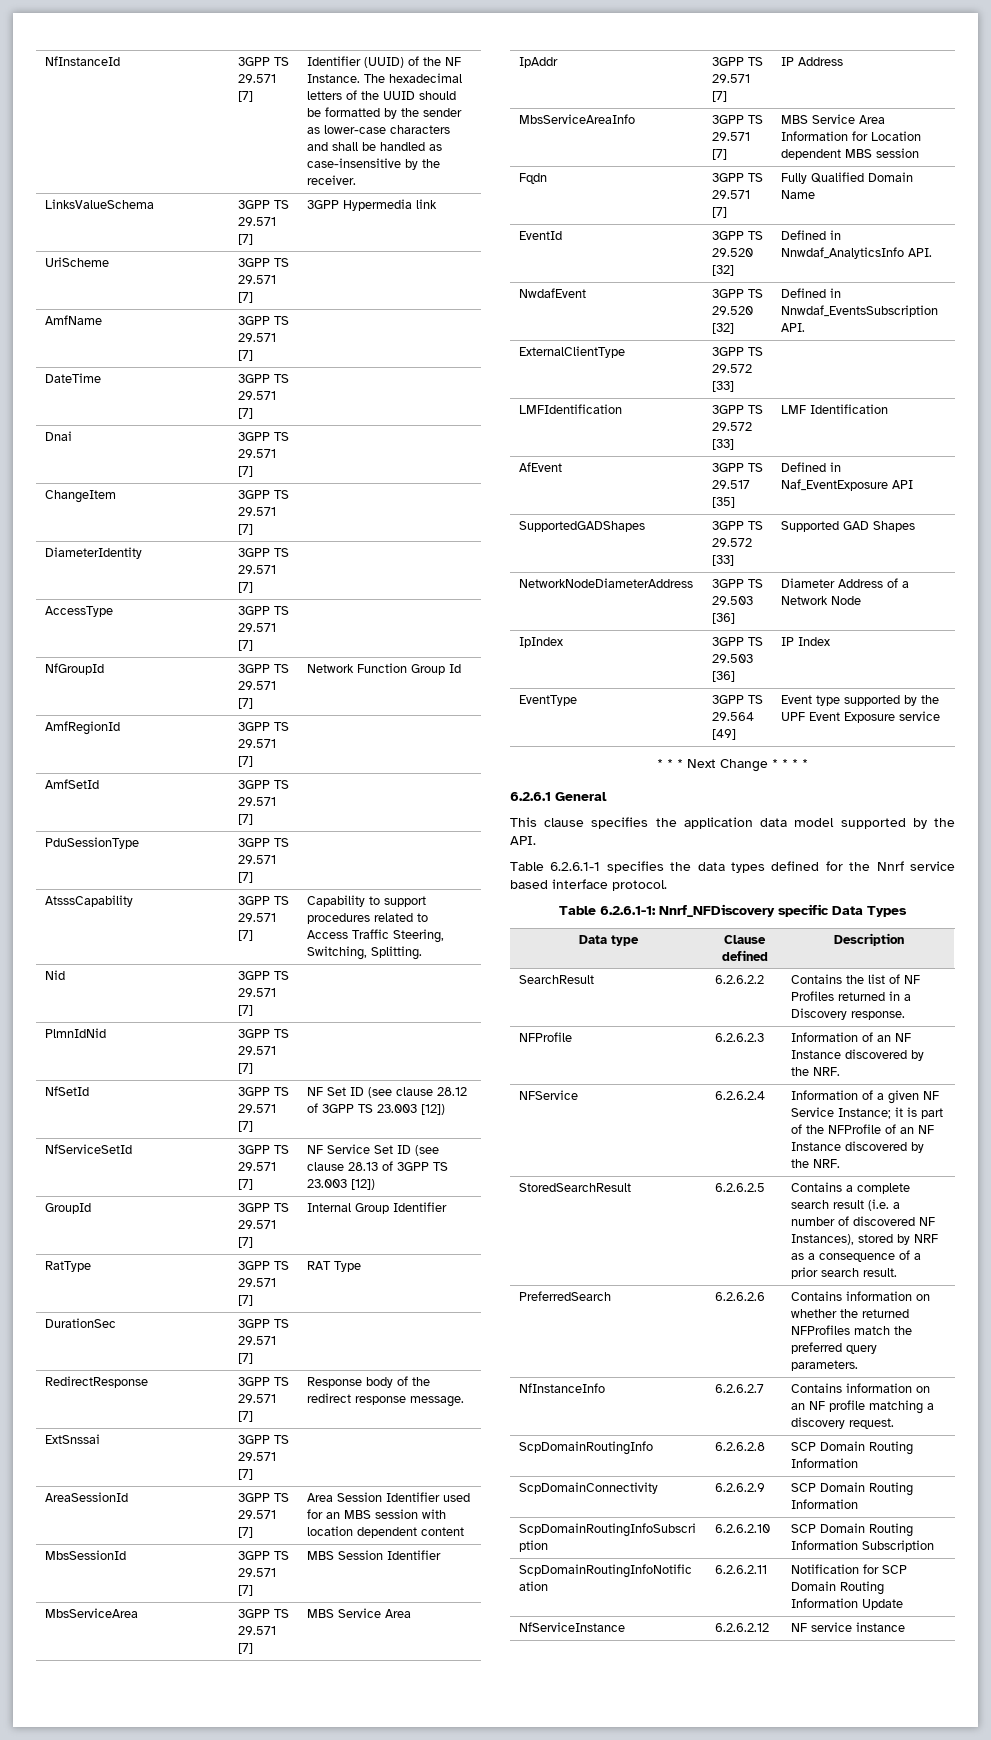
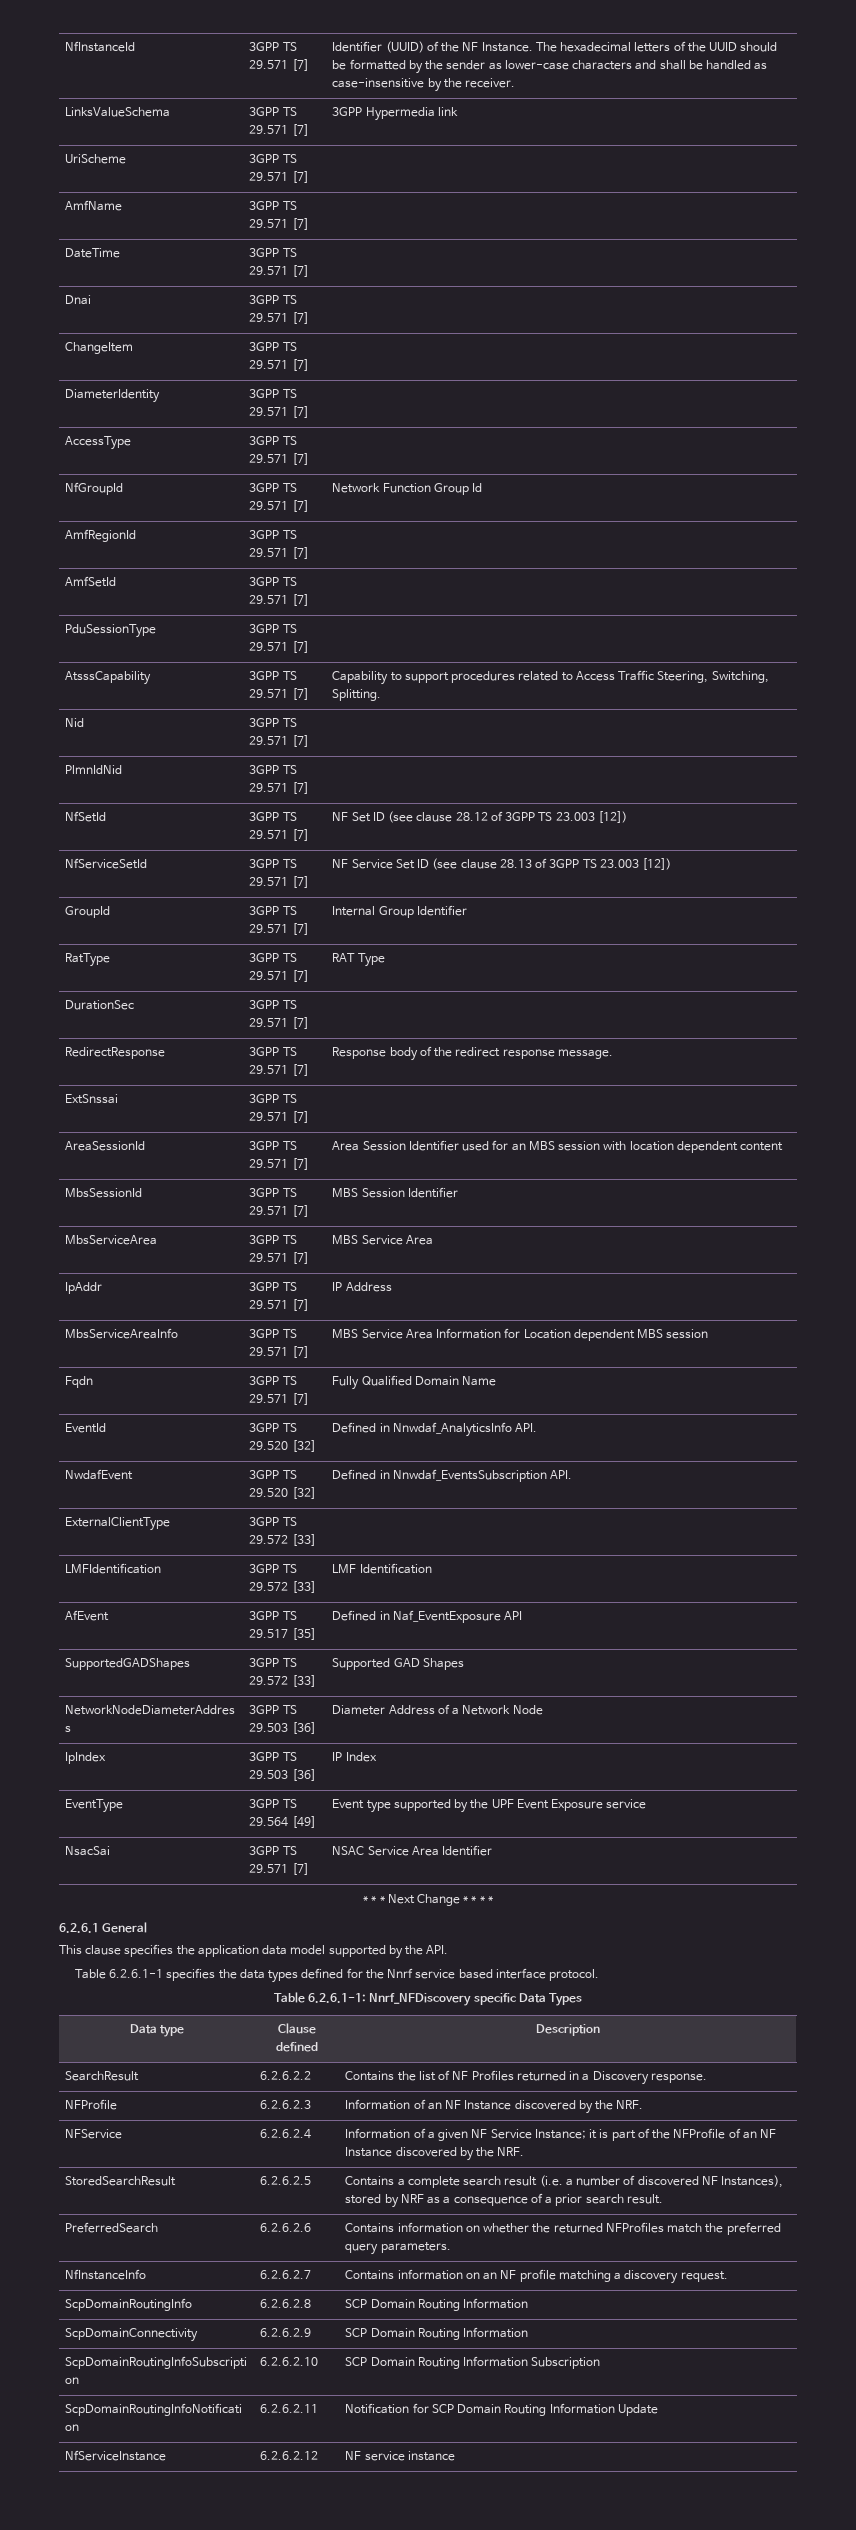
+ NsacSai | 3GPP TS 29.571 [7] | NSAC Service Area Identifier

